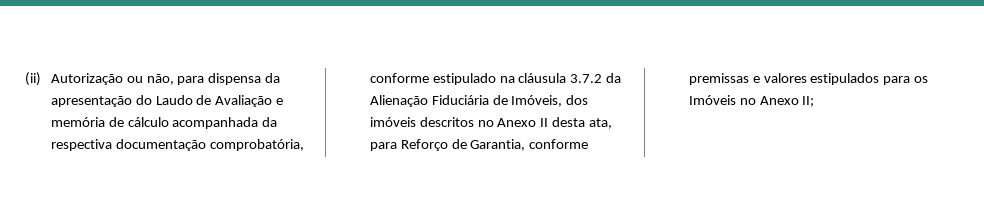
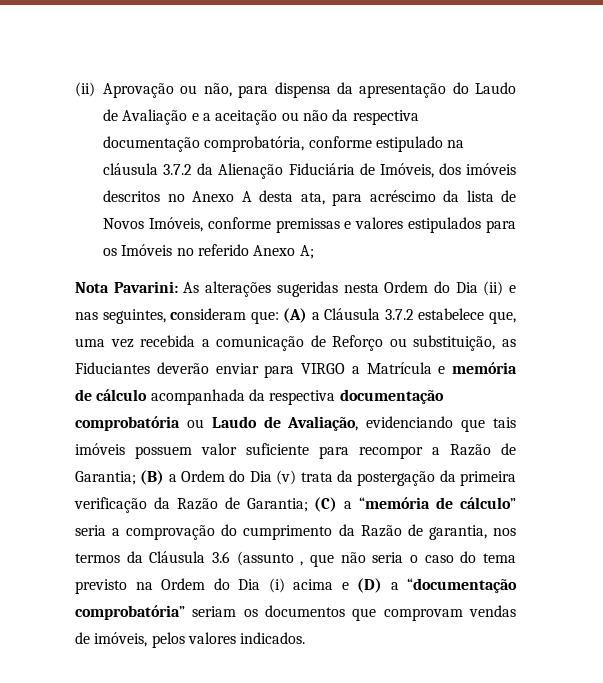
- (ii) Autorização ou não, para dispensa da apresentação do Laudo de Avaliação e memória de cálculo acompanhada da respectiva documentação comprobatória, conforme estipulado na cláusula 3.7.2 da Alienação Fiduciária de Imóveis, dos imóveis descritos no Anexo II desta ata, para Reforço de Garantia, conforme premissas e valores estipulados para os Imóveis no Anexo II;
+ (ii) Aprovação ou não, para dispensa da apresentação do Laudo de Avaliação e a aceitação ou não da respectiva documentação comprobatória, conforme estipulado na cláusula 3.7.2 da Alienação Fiduciária de Imóveis, dos imóveis descritos no Anexo A desta ata, para acréscimo da lista de Novos Imóveis, conforme premissas e valores estipulados para os Imóveis no referido Anexo A;
+ Nota Pavarini: As alterações sugeridas nesta Ordem do Dia (ii) e nas seguintes, consideram que: (A) a Cláusula 3.7.2 estabelece que, uma vez recebida a comunicação de Reforço ou substituição, as Fiduciantes deverão enviar para VIRGO a Matrícula e memória de cálculo acompanhada da respectiva documentação comprobatória ou Laudo de Avaliação, evidenciando que tais imóveis possuem valor suficiente para recompor a Razão de Garantia; (B) a Ordem do Dia (v) trata da postergação da primeira verificação da Razão de Garantia; (C) a “memória de cálculo” seria a comprovação do cumprimento da Razão de garantia, nos termos da Cláusula 3.6 (assunto , que não seria o caso do tema previsto na Ordem do Dia (i) acima e (D) a “documentação comprobatória” seriam os documentos que comprovam vendas de imóveis, pelos valores indicados.

